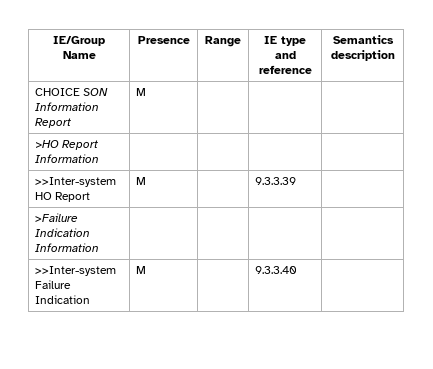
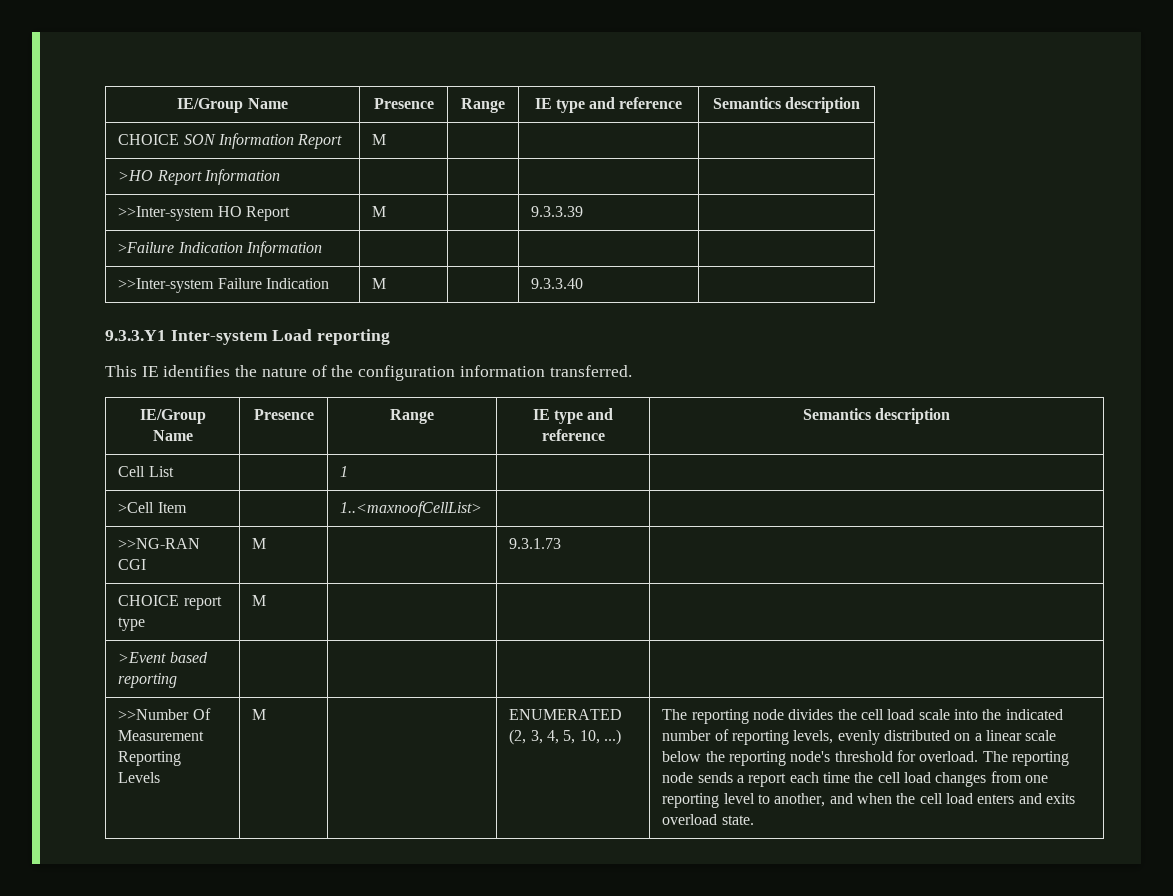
+ 9.3.3.Y1 Inter-system Load reporting
+ This IE identifies the nature of the configuration information transferred.
+ IE/Group Name | Presence | Range | IE type and reference | Semantics description
+ Cell List | | 1 | |
+ >Cell Item | | 1..<maxnoofCellList> | |
+ >>NG-RAN CGI | M | | 9.3.1.73 |
+ CHOICE report type | M | | |
+ >Event based reporting | | | |
+ >>Number Of Measurement Reporting Levels | M | | ENUMERATED (2, 3, 4, 5, 10, ...) | The reporting node divides the cell load scale into the indicated number of reporting levels, evenly distributed on a linear scale below the reporting node's threshold for overload. The reporting node sends a report each time the cell load changes from one reporting level to another, and when the cell load enters and exits overload state.

